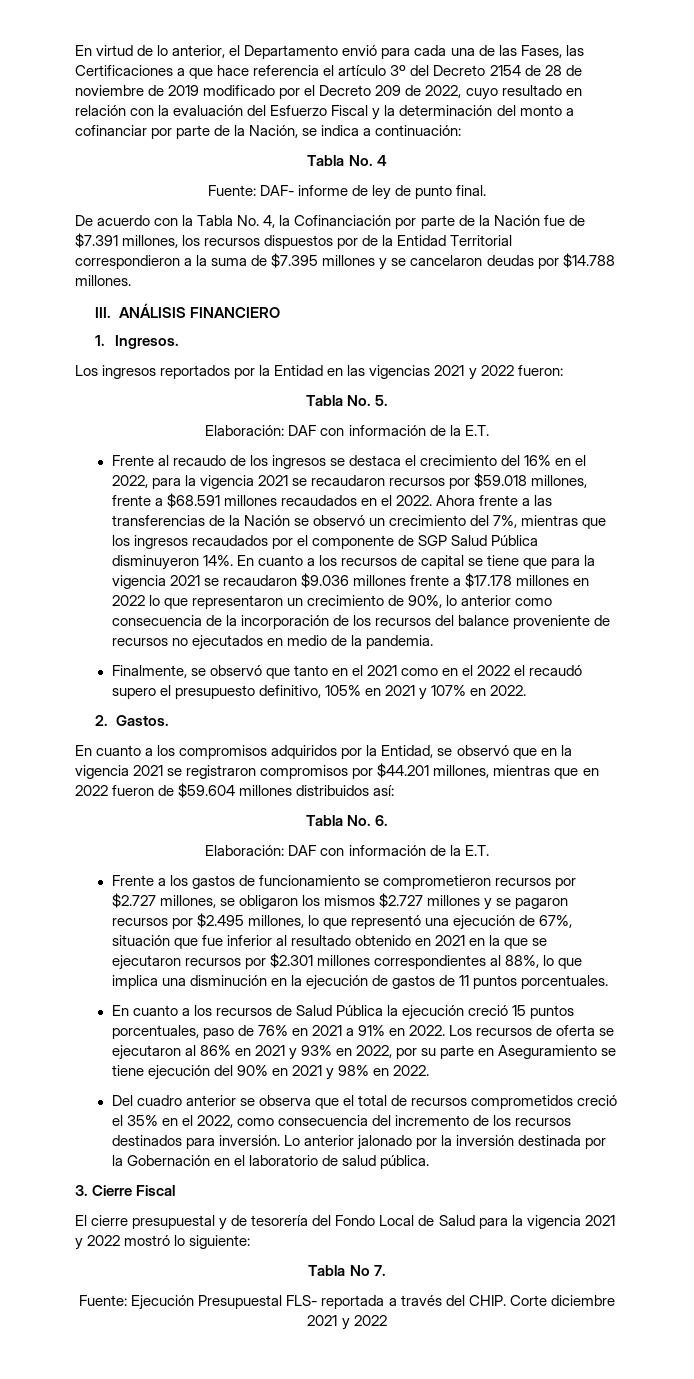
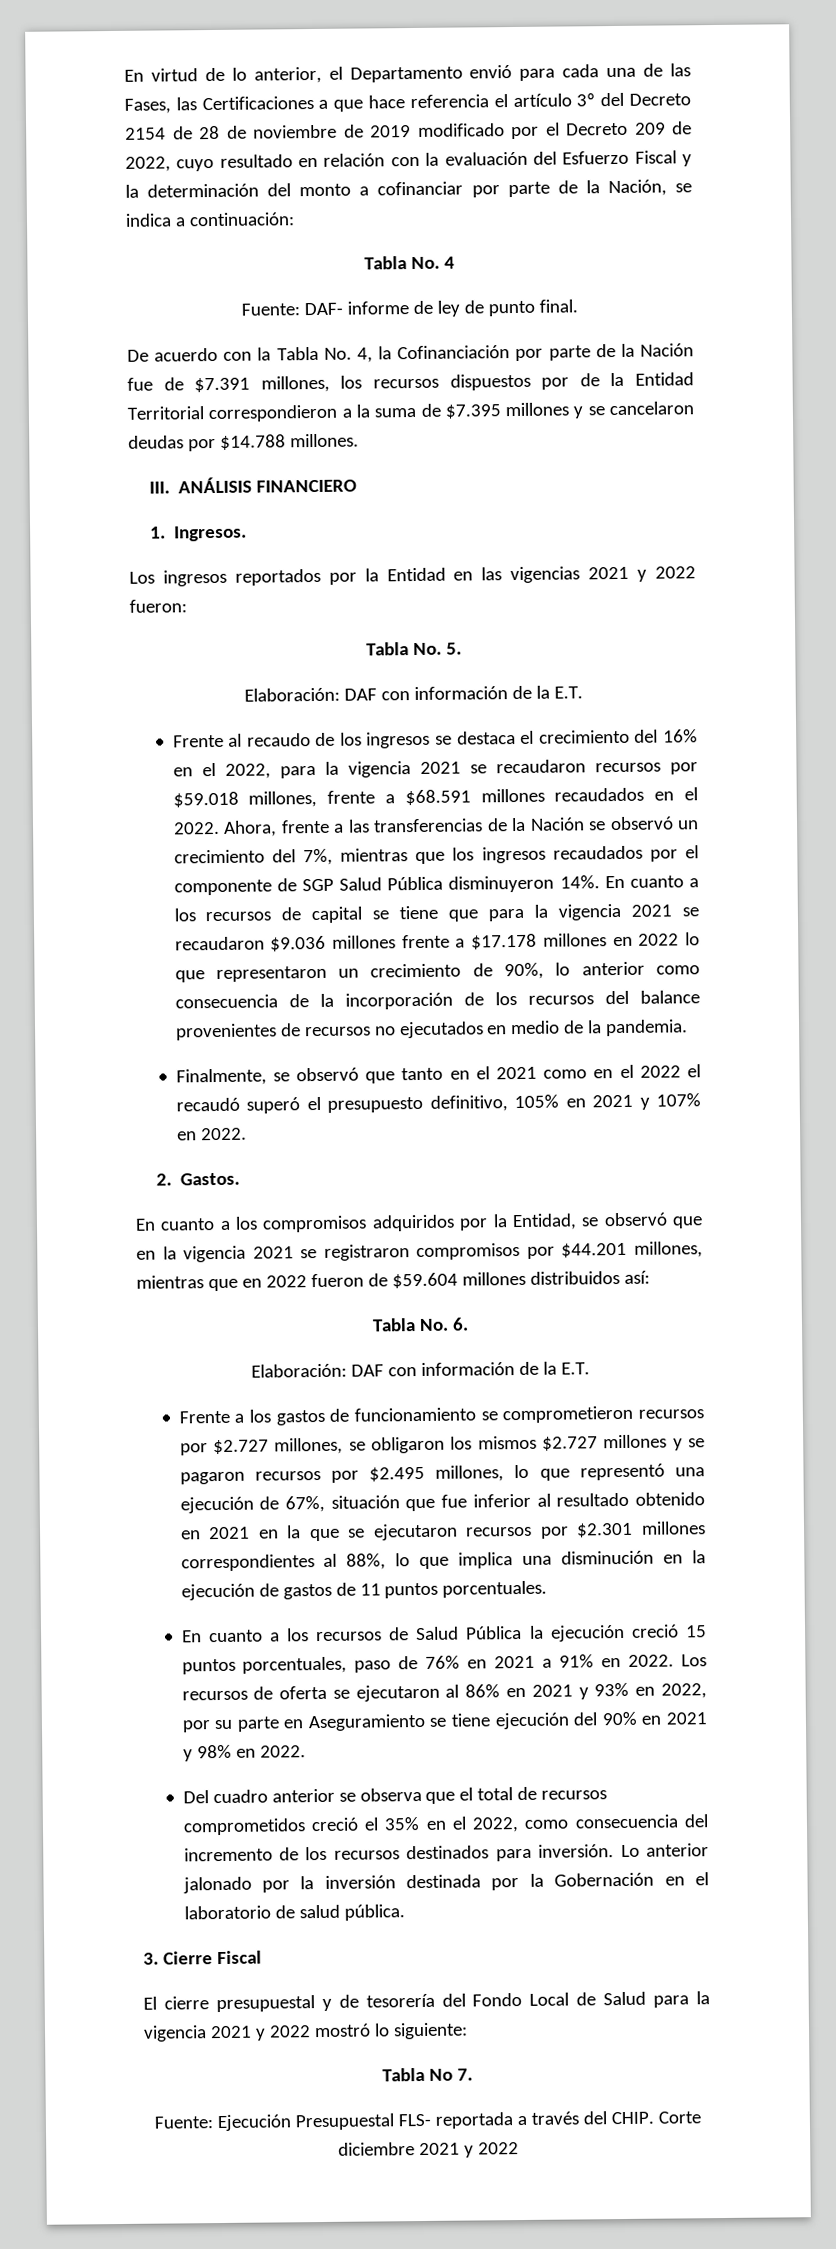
- Ahora frente a las transferencias de la Nación se observó un crecimiento del 7%, mientras que los ingresos recaudados por el componente de SGP Salud Pública disminuyeron 14%.
+ Ahora, frente a las transferencias de la Nación se observó un crecimiento del 7%, mientras que los ingresos recaudados por el componente de SGP Salud Pública disminuyeron 14%.
- En cuanto a los recursos de capital se tiene que para la vigencia 2021 se recaudaron $9.036 millones frente a $17.178 millones en 2022 lo que representaron un crecimiento de 90%, lo anterior como consecuencia de la incorporación de los recursos del balance proveniente de recursos no ejecutados en medio de la pandemia.
+ En cuanto a los recursos de capital se tiene que para la vigencia 2021 se recaudaron $9.036 millones frente a $17.178 millones en 2022 lo que representaron un crecimiento de 90%, lo anterior como consecuencia de la incorporación de los recursos del balance provenientes de recursos no ejecutados en medio de la pandemia.
- Finalmente, se observó que tanto en el 2021 como en el 2022 el recaudó supero el presupuesto definitivo, 105% en 2021 y 107% en 2022.
+ Finalmente, se observó que tanto en el 2021 como en el 2022 el recaudó superó el presupuesto definitivo, 105% en 2021 y 107% en 2022.

